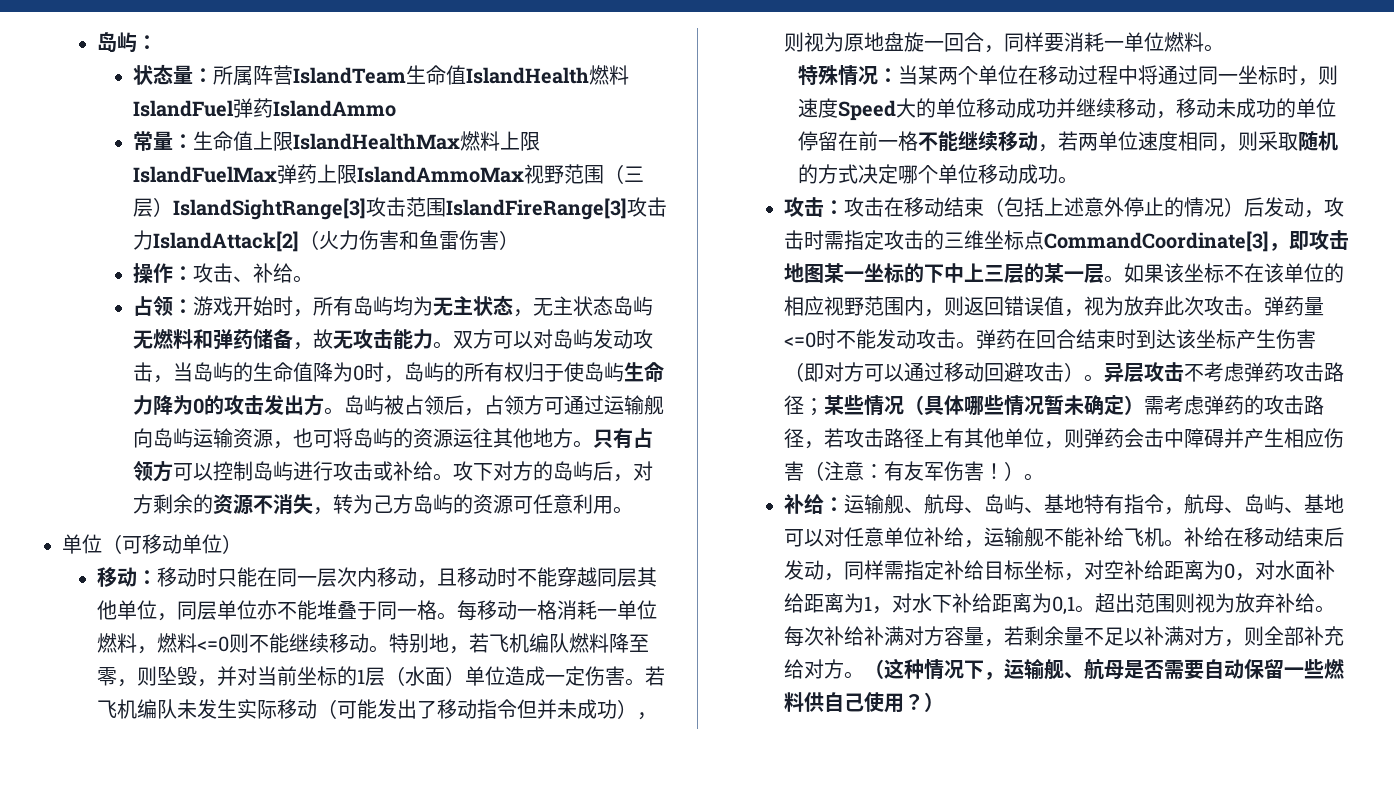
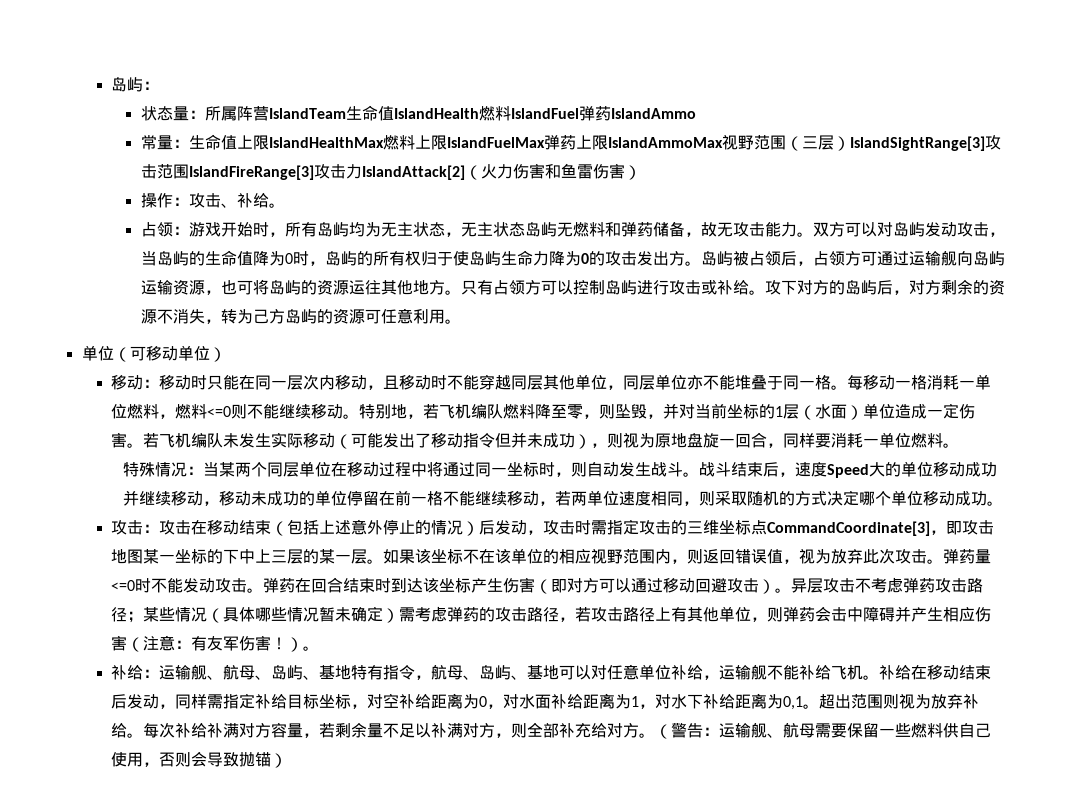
- 特殊情况：当某两个单位在移动过程中将通过同一坐标时，则速度Speed大的单位移动成功并继续移动，移动未成功的单位停留在前一格不能继续移动，若两单位速度相同，则采取随机的方式决定哪个单位移动成功。
+ 特殊情况：当某两个同层单位在移动过程中将通过同一坐标时，则自动发生战斗。战斗结束后，速度Speed大的单位移动成功并继续移动，移动未成功的单位停留在前一格不能继续移动，若两单位速度相同，则采取随机的方式决定哪个单位移动成功。
- （这种情况下，运输舰、航母是否需要自动保留一些燃料供自己使用？）
+ （警告：运输舰、航母需要保留一些燃料供自己使用，否则会导致抛锚）

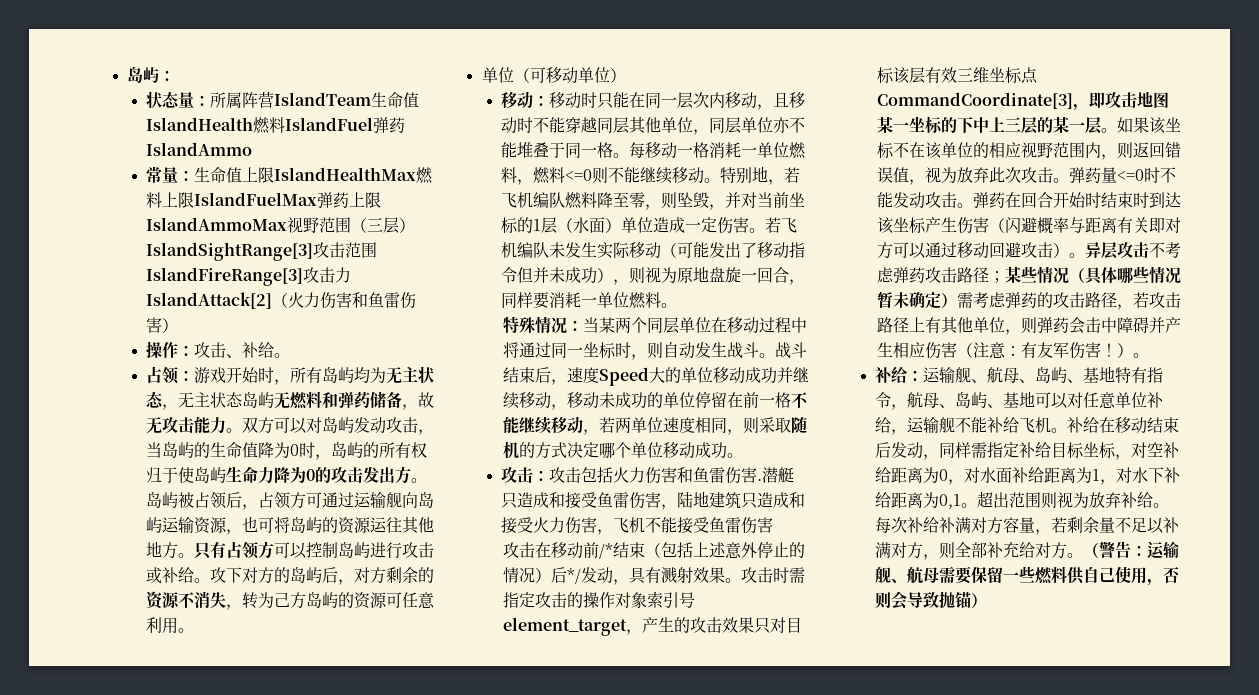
- 攻击：攻击在移动结束（包括上述意外停止的情况）后发动，攻击时需指定攻击的三维坐标点CommandCoordinate[3]，即攻击地图某一坐标的下中上三层的某一层。
+ 攻击：攻击包括火力伤害和鱼雷伤害.潜艇只造成和接受鱼雷伤害，陆地建筑只造成和接受火力伤害，飞机不能接受鱼雷伤害
+ 攻击在移动前/*结束（包括上述意外停止的情况）后*/发动，具有溅射效果。攻击时需指定攻击的操作对象索引号element_target，产生的攻击效果只对目标该层有效三维坐标点CommandCoordinate[3]，即攻击地图某一坐标的下中上三层的某一层。
- 弹药在回合结束时到达该坐标产生伤害（即对方可以通过移动回避攻击）。
+ 弹药在回合开始时结束时到达该坐标产生伤害（闪避概率与距离有关即对方可以通过移动回避攻击）。

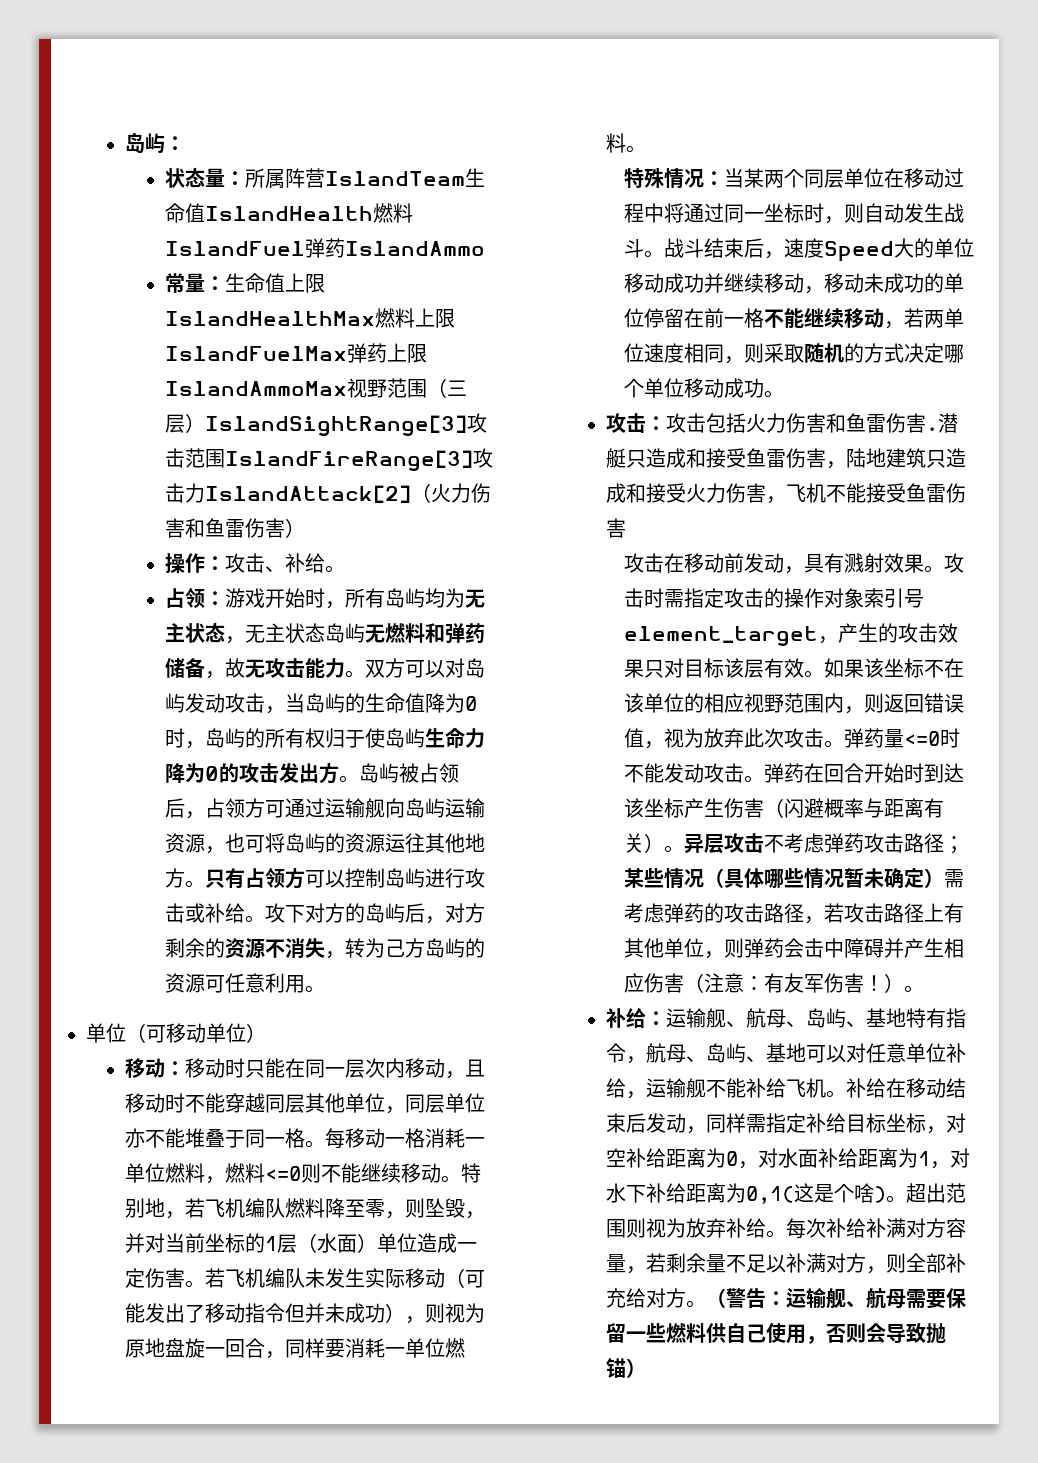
- 攻击在移动前/*结束（包括上述意外停止的情况）后*/发动，具有溅射效果。
+ 攻击在移动前发动，具有溅射效果。
- 攻击时需指定攻击的操作对象索引号element_target，产生的攻击效果只对目标该层有效三维坐标点CommandCoordinate[3]，即攻击地图某一坐标的下中上三层的某一层。
+ 攻击时需指定攻击的操作对象索引号element_target，产生的攻击效果只对目标该层有效。
- 弹药在回合开始时结束时到达该坐标产生伤害（闪避概率与距离有关即对方可以通过移动回避攻击）。
+ 弹药在回合开始时到达该坐标产生伤害（闪避概率与距离有关）。
- 补给在移动结束后发动，同样需指定补给目标坐标，对空补给距离为0，对水面补给距离为1，对水下补给距离为0,1。
+ 补给在移动结束后发动，同样需指定补给目标坐标，对空补给距离为0，对水面补给距离为1，对水下补给距离为0,1(这是个啥)。

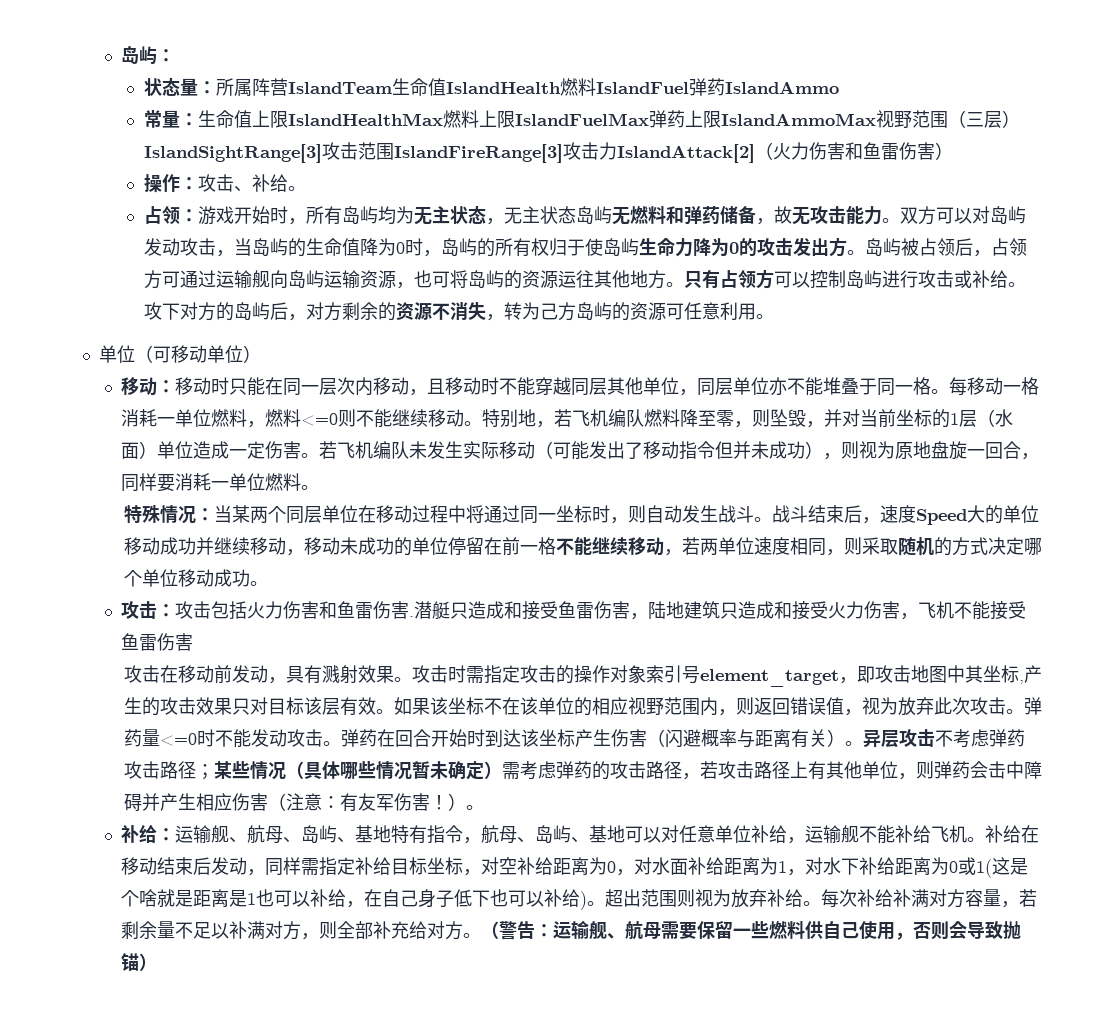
- 攻击时需指定攻击的操作对象索引号element_target，产生的攻击效果只对目标该层有效。
+ 攻击时需指定攻击的操作对象索引号element_target，即攻击地图中其坐标,产生的攻击效果只对目标该层有效。
- 补给在移动结束后发动，同样需指定补给目标坐标，对空补给距离为0，对水面补给距离为1，对水下补给距离为0,1(这是个啥)。
+ 补给在移动结束后发动，同样需指定补给目标坐标，对空补给距离为0，对水面补给距离为1，对水下补给距离为0或1(这是个啥就是距离是1也可以补给，在自己身子低下也可以补给)。

